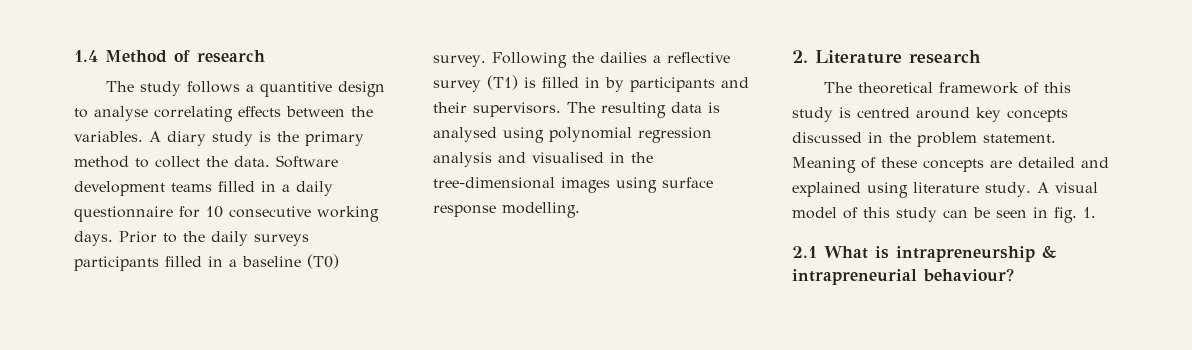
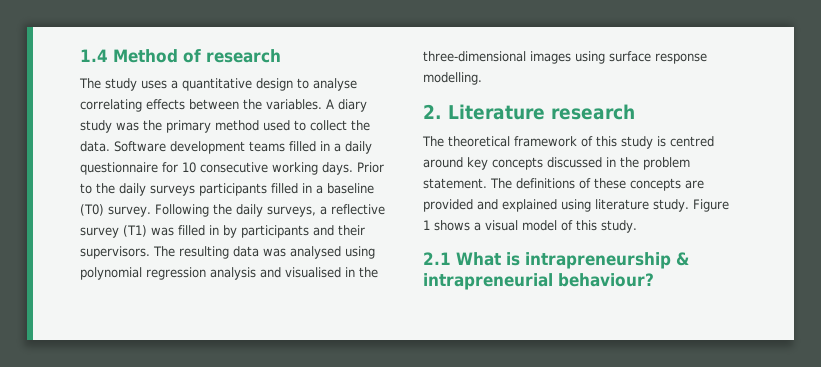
- The study follows a quantitive design to analyse correlating effects between the variables.
+ The study uses a quantitative design to analyse correlating effects between the variables.
- A diary study is the primary method to collect the data.
+ A diary study was the primary method used to collect the data.
- Following the dailies a reflective survey (T1) is filled in by participants and their supervisors.
+ Following the daily surveys, a reflective survey (T1) was filled in by participants and their supervisors.
- The resulting data is analysed using polynomial regression analysis and visualised in the tree-dimensional images using surface response modelling.
+ The resulting data was analysed using polynomial regression analysis and visualised in the three-dimensional images using surface response modelling.
- Meaning of these concepts are detailed and explained using literature study.
+ The definitions of these concepts are provided and explained using literature study.
- A visual model of this study can be seen in fig. 1.
+ Figure 1 shows a visual model of this study.

